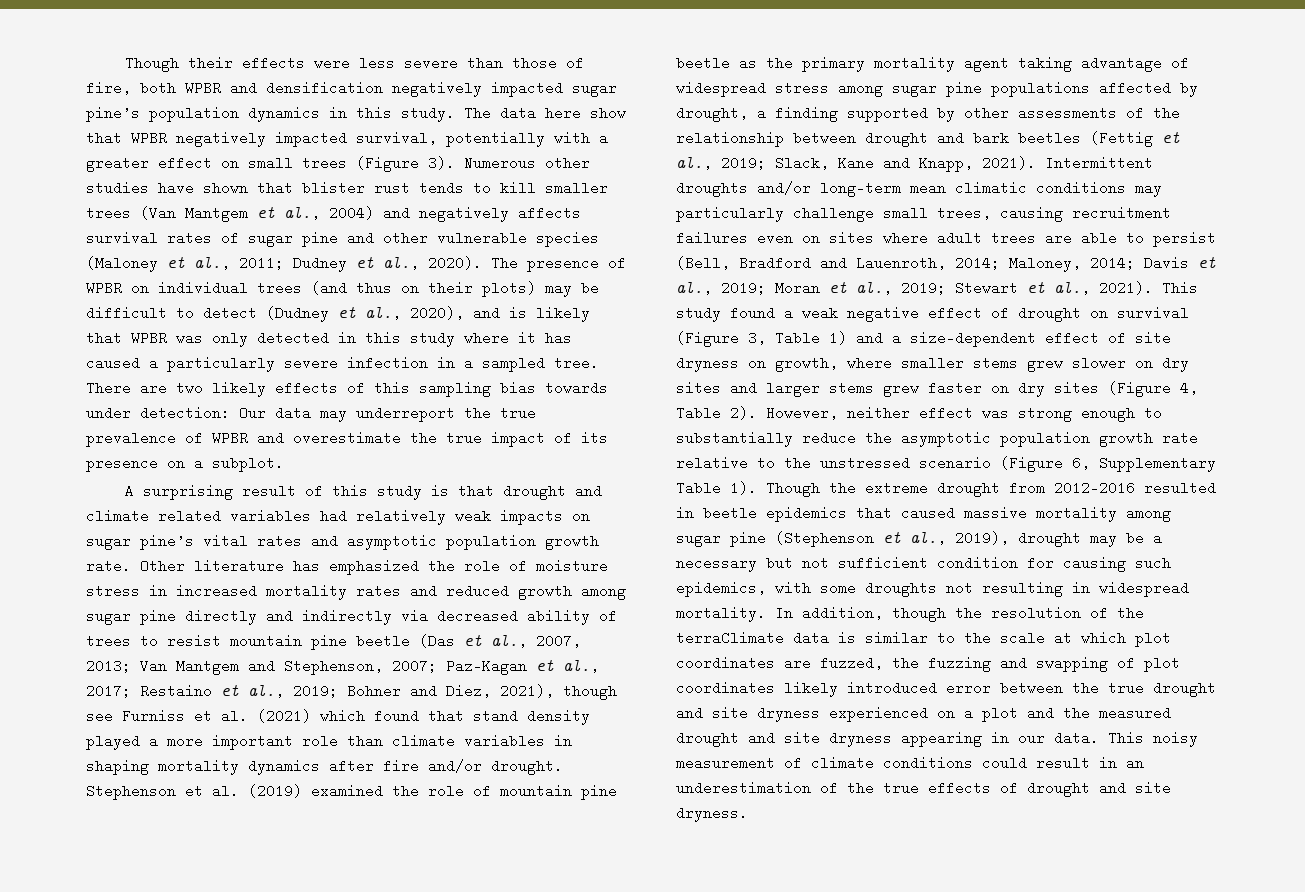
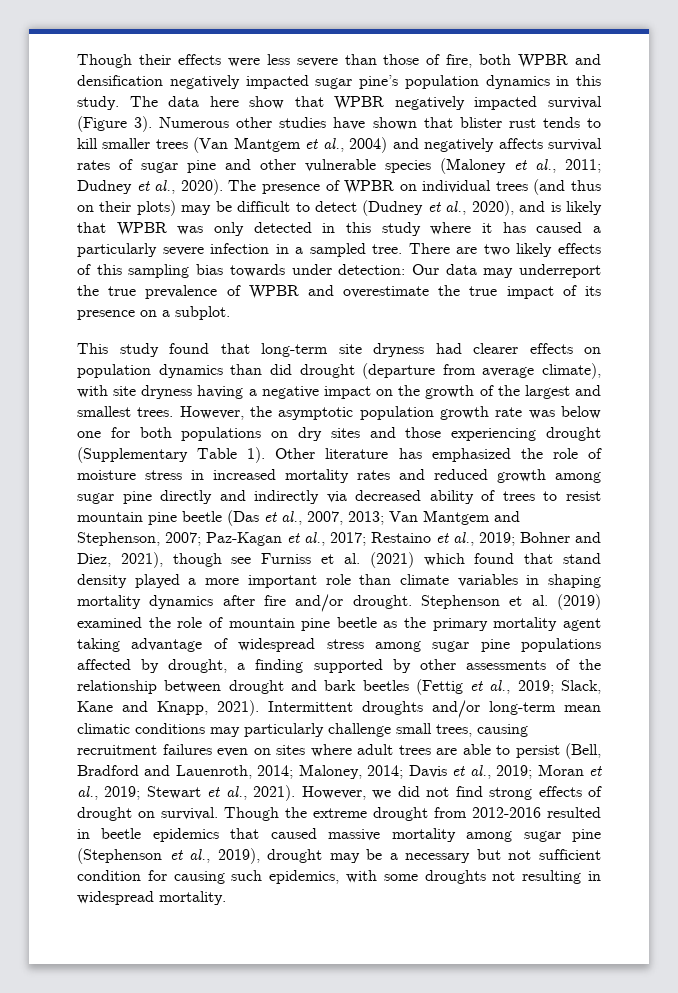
- The data here show that WPBR negatively impacted survival, potentially with a greater effect on small trees (Figure 3).
+ The data here show that WPBR negatively impacted survival (Figure 3).
- A surprising result of this study is that drought and climate related variables had relatively weak impacts on sugar pine’s vital rates and asymptotic population growth rate.
+ This study found that long-term site dryness had clearer effects on population dynamics than did drought (departure from average climate), with site dryness having a negative impact on the growth of the largest and smallest trees. However, the asymptotic population growth rate was below one for both populations on dry sites and those experiencing drought (Supplementary Table 1).
- This study found a weak negative effect of drought on survival (Figure 3, Table 1) and a size-dependent effect of site dryness on growth, where smaller stems grew slower on dry sites and larger stems grew faster on dry sites (Figure 4, Table 2). However, neither effect was strong enough to substantially reduce the asymptotic population growth rate relative to the unstressed scenario (Figure 6, Supplementary Table 1).
+ However, we did not find strong effects of drought on survival.
- In addition, though the resolution of the terraClimate data is similar to the scale at which plot coordinates are fuzzed, the fuzzing and swapping of plot coordinates likely introduced error between the true drought and site dryness experienced on a plot and the measured drought and site dryness appearing in our data. This noisy measurement of climate conditions could result in an underestimation of the true effects of drought and site dryness.

